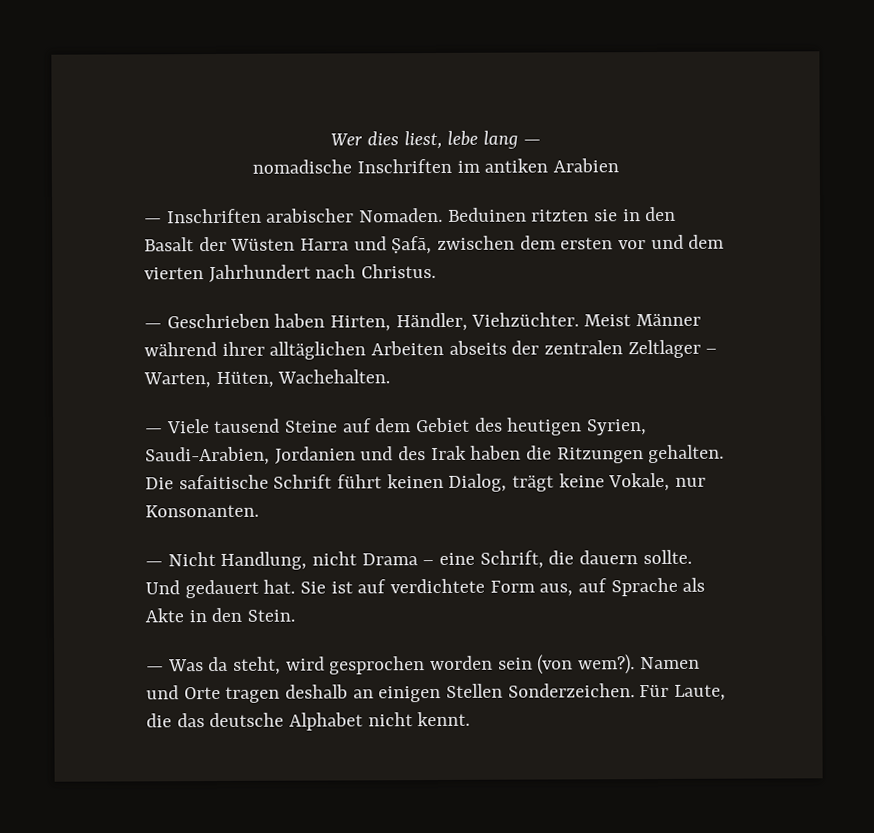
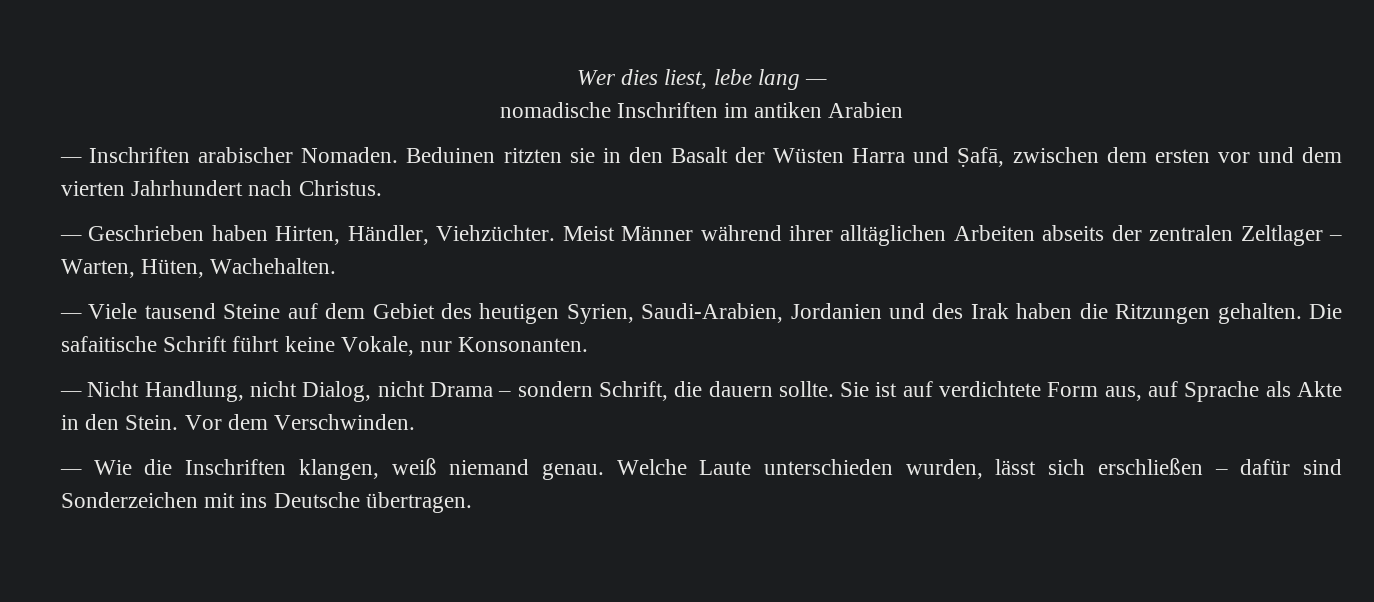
- Die safaitische Schrift führt keinen Dialog, trägt keine Vokale, nur Konsonanten.
+ Die safaitische Schrift führt keine Vokale, nur Konsonanten.
- — Nicht Handlung, nicht Drama – eine Schrift, die dauern sollte.
+ — Nicht Handlung, nicht Dialog, nicht Drama – sondern Schrift, die dauern sollte.
- Und gedauert hat.
- Sie ist auf verdichtete Form aus, auf Sprache als Akte in den Stein.
- — Was da steht, wird gesprochen worden sein (von wem?). Namen und Orte tragen deshalb an einigen Stellen Sonderzeichen. Für Laute, die das deutsche Alphabet nicht kennt.
+ Sie ist auf verdichtete Form aus, auf Sprache als Akte in den Stein. Vor dem Verschwinden.
+ — Wie die Inschriften klangen, weiß niemand genau. Welche Laute unterschieden wurden, lässt sich erschließen – dafür sind Sonderzeichen mit ins Deutsche übertragen.

